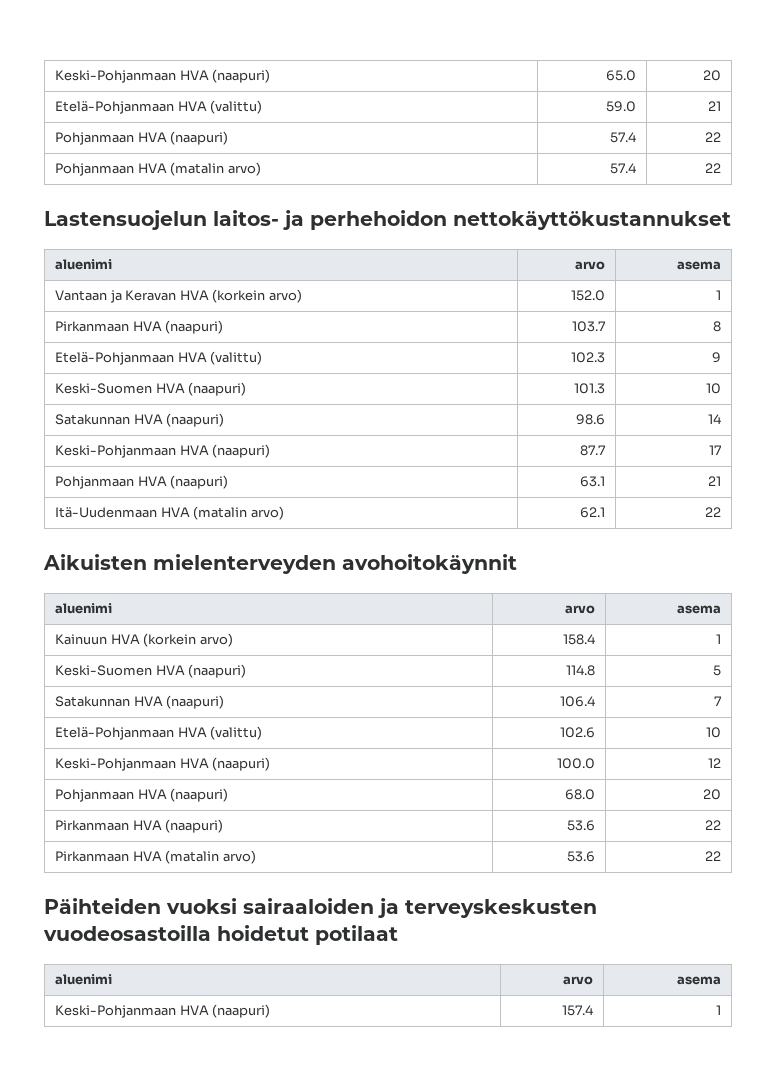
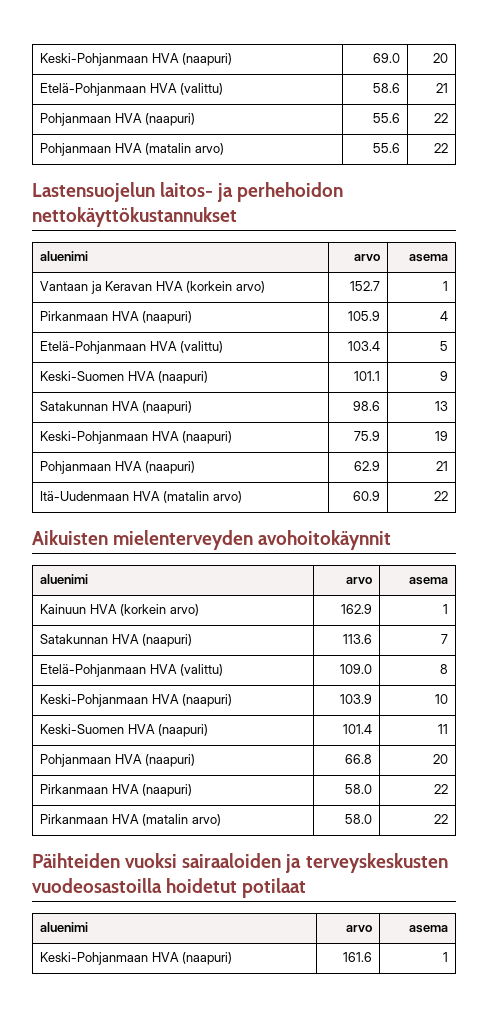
- Keski-Pohjanmaan HVA (naapuri) | 65.0 | 20
+ Keski-Pohjanmaan HVA (naapuri) | 69.0 | 20
- Etelä-Pohjanmaan HVA (valittu) | 59.0 | 21
+ Etelä-Pohjanmaan HVA (valittu) | 58.6 | 21
- Pohjanmaan HVA (naapuri) | 57.4 | 22
+ Pohjanmaan HVA (naapuri) | 55.6 | 22
- Pohjanmaan HVA (matalin arvo) | 57.4 | 22
+ Pohjanmaan HVA (matalin arvo) | 55.6 | 22
- Vantaan ja Keravan HVA (korkein arvo) | 152.0 | 1
+ Vantaan ja Keravan HVA (korkein arvo) | 152.7 | 1
- Pirkanmaan HVA (naapuri) | 103.7 | 8
- Etelä-Pohjanmaan HVA (valittu) | 102.3 | 9
- Keski-Suomen HVA (naapuri) | 101.3 | 10
+ Pirkanmaan HVA (naapuri) | 105.9 | 4
+ Etelä-Pohjanmaan HVA (valittu) | 103.4 | 5
+ Keski-Suomen HVA (naapuri) | 101.1 | 9
- Satakunnan HVA (naapuri) | 98.6 | 14
- Keski-Pohjanmaan HVA (naapuri) | 87.7 | 17
- Pohjanmaan HVA (naapuri) | 63.1 | 21
+ Satakunnan HVA (naapuri) | 98.6 | 13
+ Keski-Pohjanmaan HVA (naapuri) | 75.9 | 19
+ Pohjanmaan HVA (naapuri) | 62.9 | 21
- Itä-Uudenmaan HVA (matalin arvo) | 62.1 | 22
+ Itä-Uudenmaan HVA (matalin arvo) | 60.9 | 22
- Kainuun HVA (korkein arvo) | 158.4 | 1
- Keski-Suomen HVA (naapuri) | 114.8 | 5
- Satakunnan HVA (naapuri) | 106.4 | 7
+ Kainuun HVA (korkein arvo) | 162.9 | 1
+ Satakunnan HVA (naapuri) | 113.6 | 7
- Etelä-Pohjanmaan HVA (valittu) | 102.6 | 10
- Keski-Pohjanmaan HVA (naapuri) | 100.0 | 12
- Pohjanmaan HVA (naapuri) | 68.0 | 20
+ Etelä-Pohjanmaan HVA (valittu) | 109.0 | 8
+ Keski-Pohjanmaan HVA (naapuri) | 103.9 | 10
+ Keski-Suomen HVA (naapuri) | 101.4 | 11
+ Pohjanmaan HVA (naapuri) | 66.8 | 20
- Pirkanmaan HVA (naapuri) | 53.6 | 22
+ Pirkanmaan HVA (naapuri) | 58.0 | 22
- Pirkanmaan HVA (matalin arvo) | 53.6 | 22
+ Pirkanmaan HVA (matalin arvo) | 58.0 | 22
- Keski-Pohjanmaan HVA (naapuri) | 157.4 | 1
+ Keski-Pohjanmaan HVA (naapuri) | 161.6 | 1

